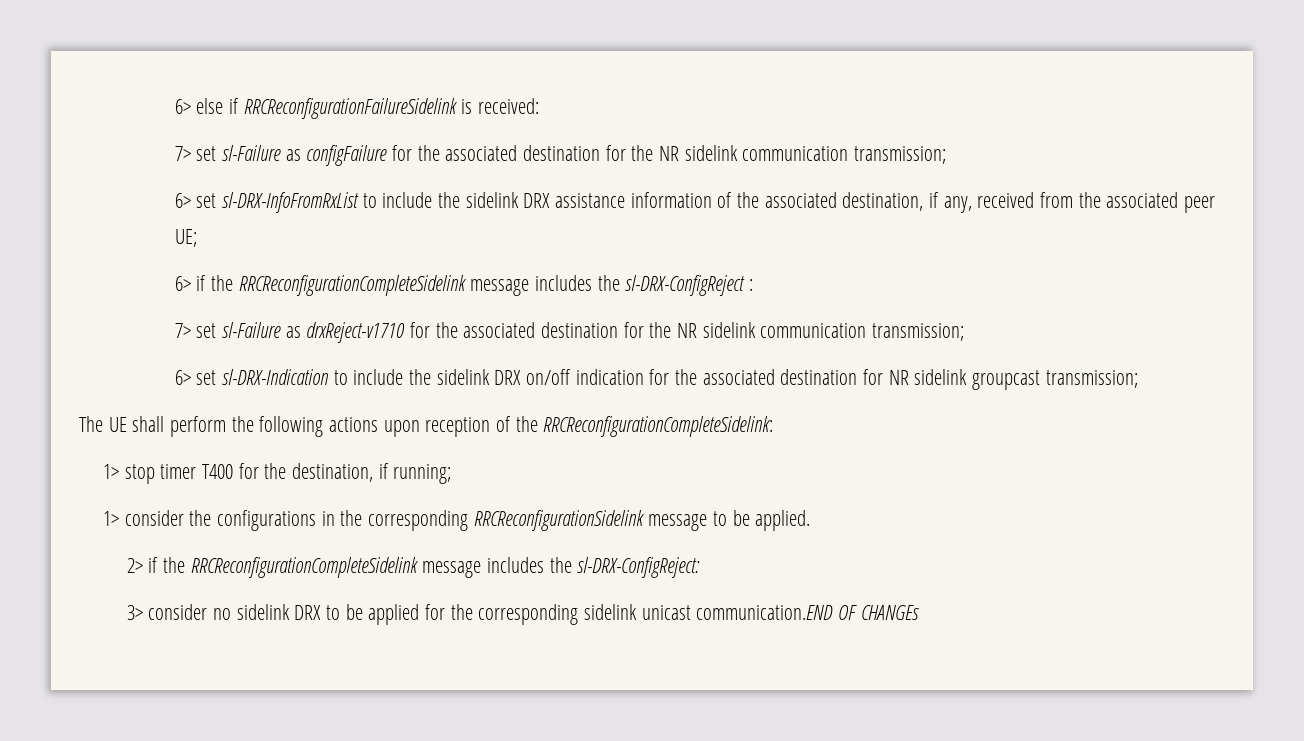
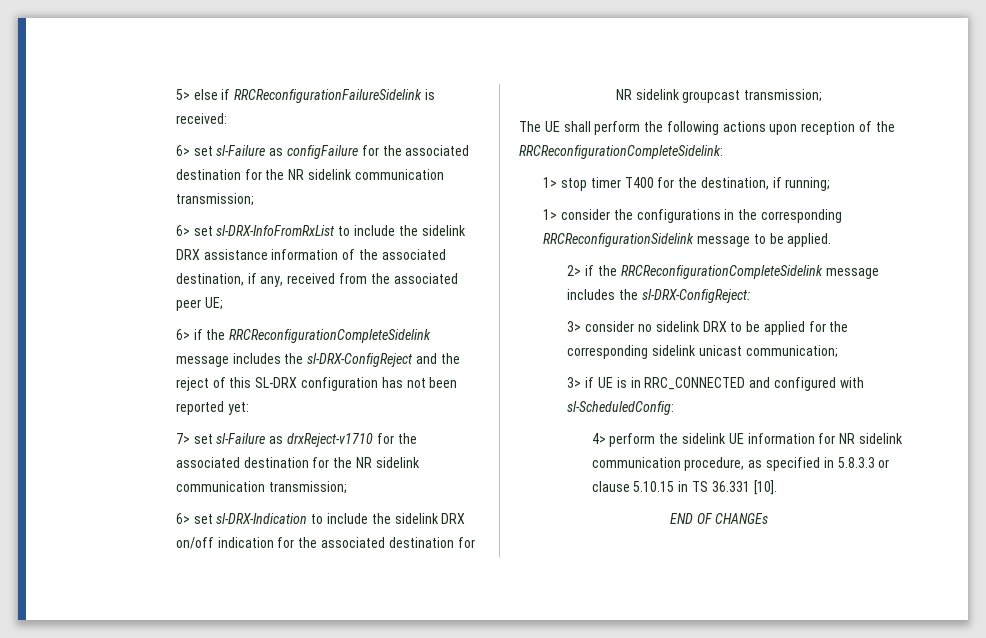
- 6> else if RRCReconfigurationFailureSidelink is received:
+ 5> else if RRCReconfigurationFailureSidelink is received:
- 7> set sl-Failure as configFailure for the associated destination for the NR sidelink communication transmission;
+ 6> set sl-Failure as configFailure for the associated destination for the NR sidelink communication transmission;
- 6> if the RRCReconfigurationCompleteSidelink message includes the sl-DRX-ConfigReject :
+ 6> if the RRCReconfigurationCompleteSidelink message includes the sl-DRX-ConfigReject and the reject of this SL-DRX configuration has not been reported yet:
- 3> consider no sidelink DRX to be applied for the corresponding sidelink unicast communication.END OF CHANGEs
+ 3> consider no sidelink DRX to be applied for the corresponding sidelink unicast communication;
+ 3> if UE is in RRC_CONNECTED and configured with sl-ScheduledConfig:
+ 4> perform the sidelink UE information for NR sidelink communication procedure, as specified in 5.8.3.3 or clause 5.10.15 in TS 36.331 [10].
+ END OF CHANGEs

